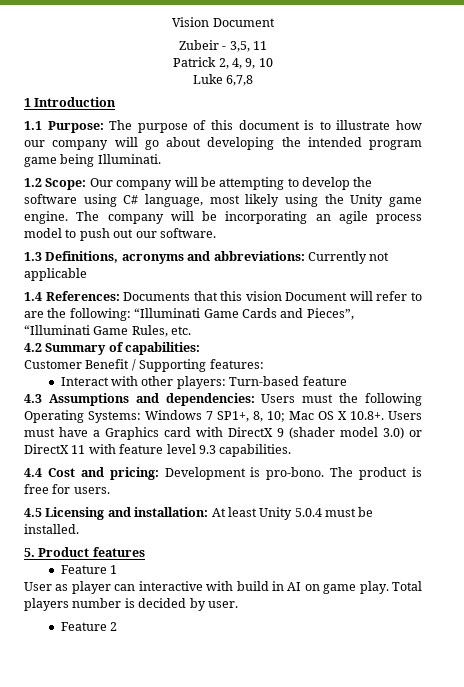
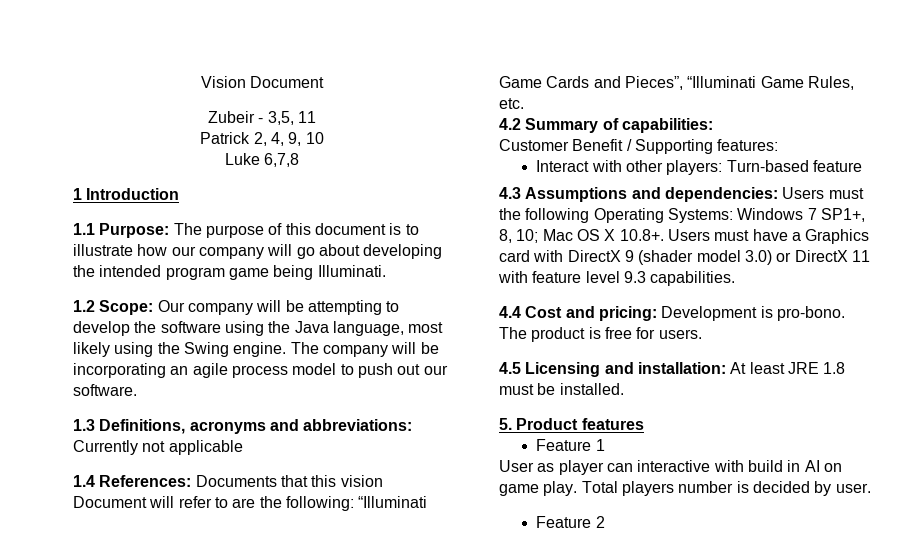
- 1.2 Scope: Our company will be attempting to develop the software using C# language, most likely using the Unity game engine.
+ 1.2 Scope: Our company will be attempting to develop the software using the Java language, most likely using the Swing engine.
- 4.5 Licensing and installation: At least Unity 5.0.4 must be installed.
+ 4.5 Licensing and installation: At least JRE 1.8 must be installed.

